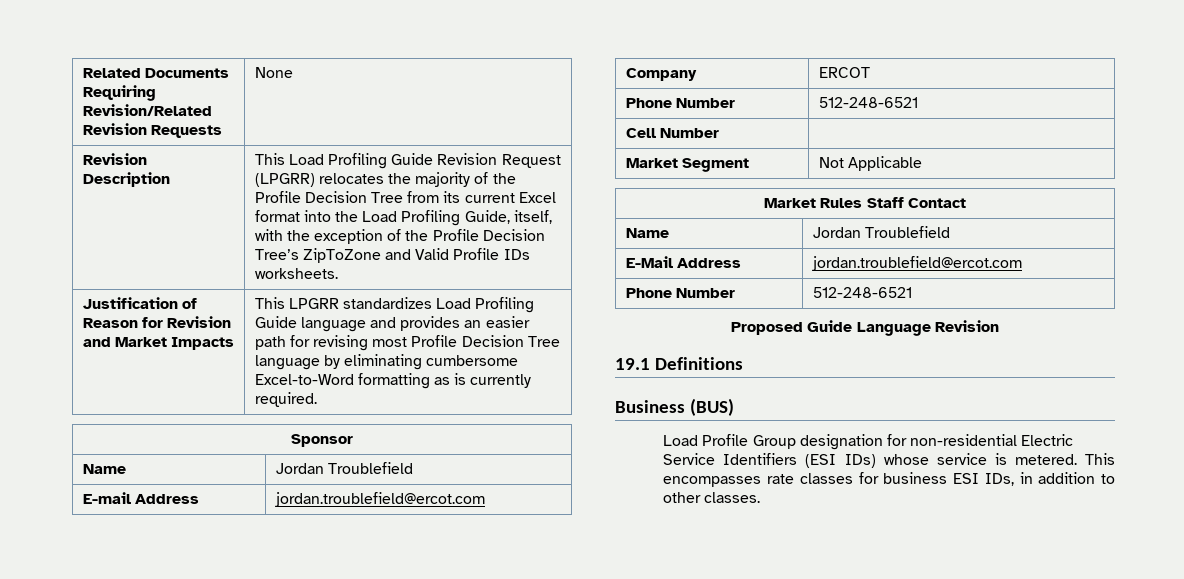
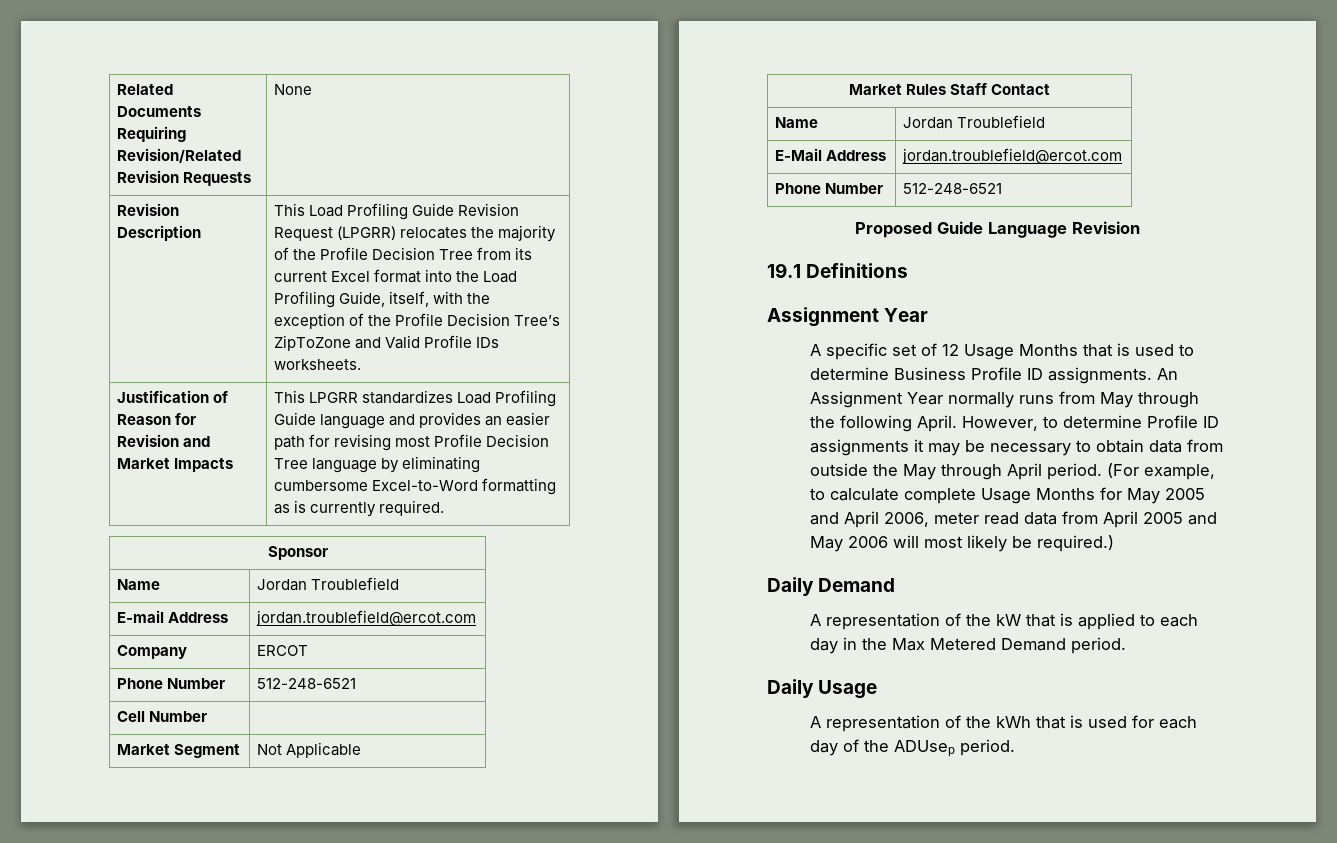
  19.1 Definitions
- Business (BUS)
- Load Profile Group designation for non-residential Electric Service Identifiers (ESI IDs) whose service is metered. This encompasses rate classes for business ESI IDs, in addition to other classes.
+ Assignment Year
+ A specific set of 12 Usage Months that is used to determine Business Profile ID assignments. An Assignment Year normally runs from May through the following April. However, to determine Profile ID assignments it may be necessary to obtain data from outside the May through April period. (For example, to calculate complete Usage Months for May 2005 and April 2006, meter read data from April 2005 and May 2006 will most likely be required.)
+ Daily Demand
+ A representation of the kW that is applied to each day in the Max Metered Demand period.
+ Daily Usage
+ A representation of the kWh that is used for each day of the ADUsep period.

